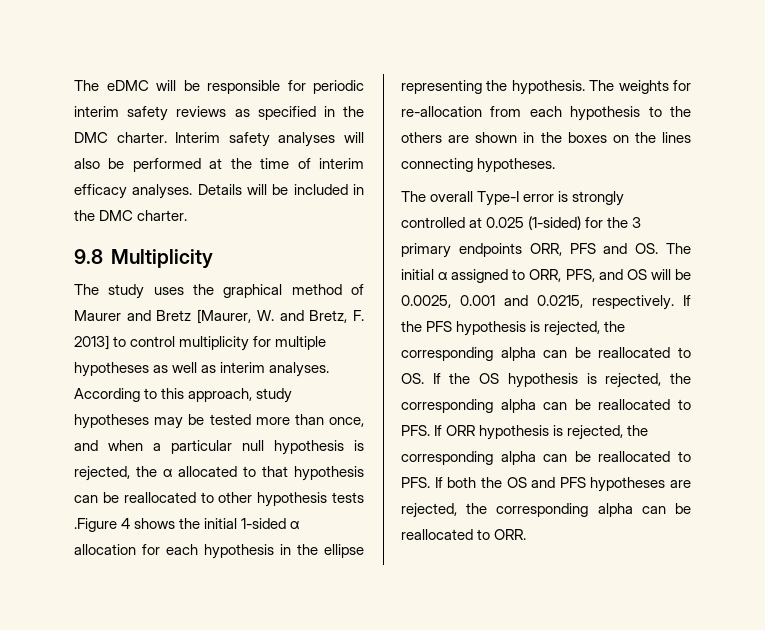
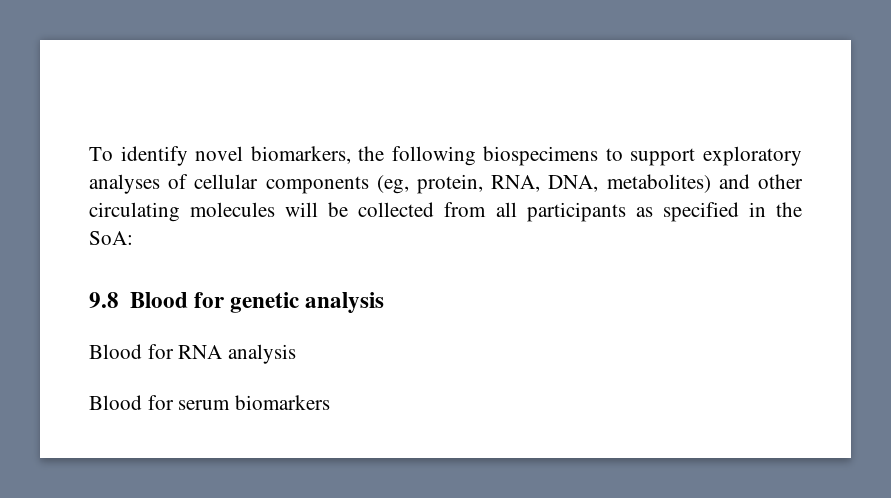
- The eDMC will be responsible for periodic interim safety reviews as specified in the DMC charter. Interim safety analyses will also be performed at the time of interim efficacy analyses. Details will be included in the DMC charter.
- 9.8 Multiplicity
- The study uses the graphical method of Maurer and Bretz [Maurer, W. and Bretz, F. 2013] to control multiplicity for multiple hypotheses as well as interim analyses. According to this approach, study hypotheses may be tested more than once, and when a particular null hypothesis is rejected, the α allocated to that hypothesis can be reallocated to other hypothesis tests .Figure 4 shows the initial 1-sided α allocation for each hypothesis in the ellipse representing the hypothesis. The weights for re-allocation from each hypothesis to the others are shown in the boxes on the lines connecting hypotheses.
- The overall Type-I error is strongly controlled at 0.025 (1-sided) for the 3 primary endpoints ORR, PFS and OS. The initial α assigned to ORR, PFS, and OS will be 0.0025, 0.001 and 0.0215, respectively. If the PFS hypothesis is rejected, the corresponding alpha can be reallocated to OS. If the OS hypothesis is rejected, the corresponding alpha can be reallocated to PFS. If ORR hypothesis is rejected, the corresponding alpha can be reallocated to PFS. If both the OS and PFS hypotheses are rejected, the corresponding alpha can be reallocated to ORR.
+ To identify novel biomarkers, the following biospecimens to support exploratory analyses of cellular components (eg, protein, RNA, DNA, metabolites) and other circulating molecules will be collected from all participants as specified in the SoA:
+ 9.8 Blood for genetic analysis
+ Blood for RNA analysis
+ Blood for serum biomarkers

